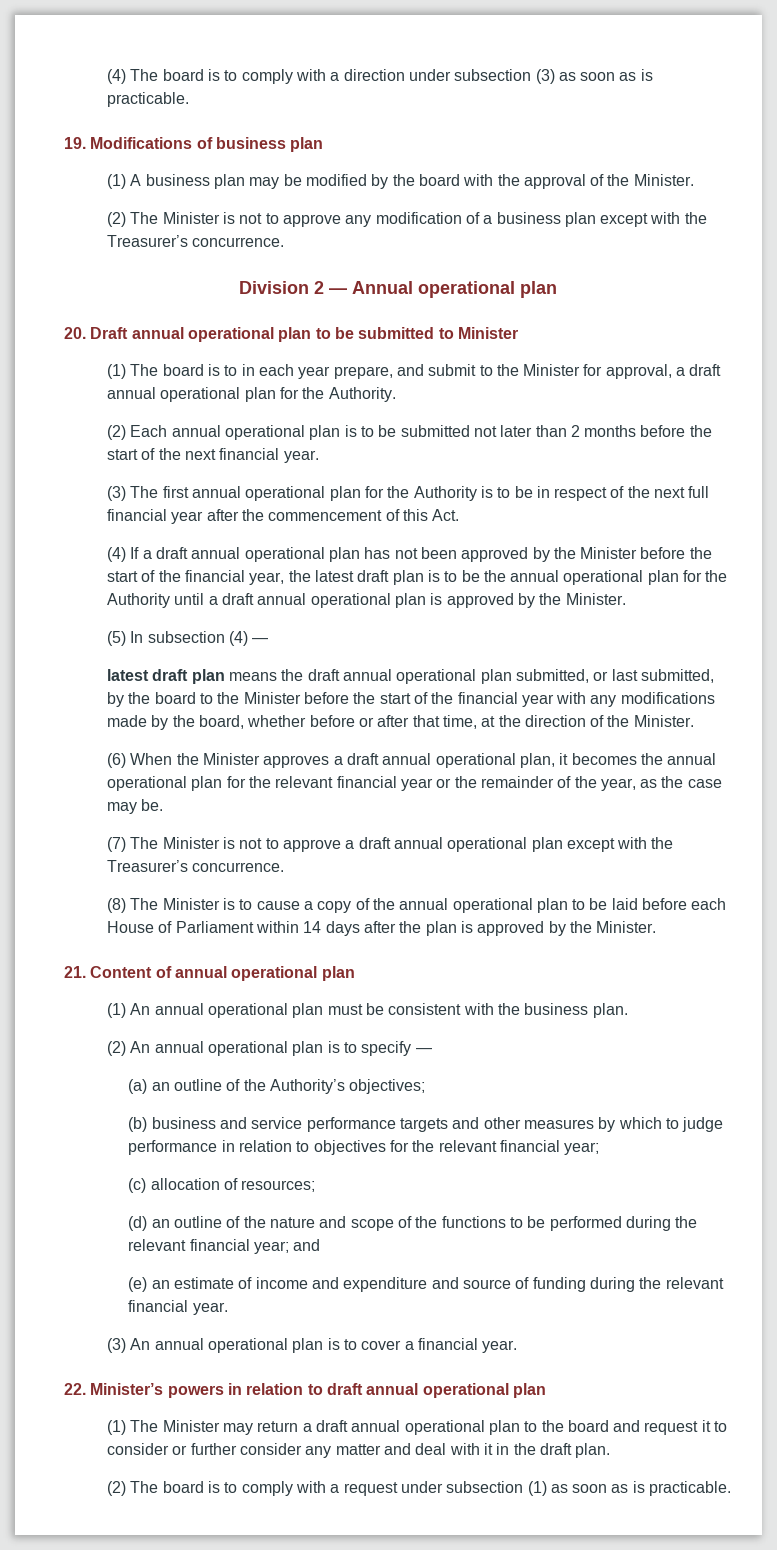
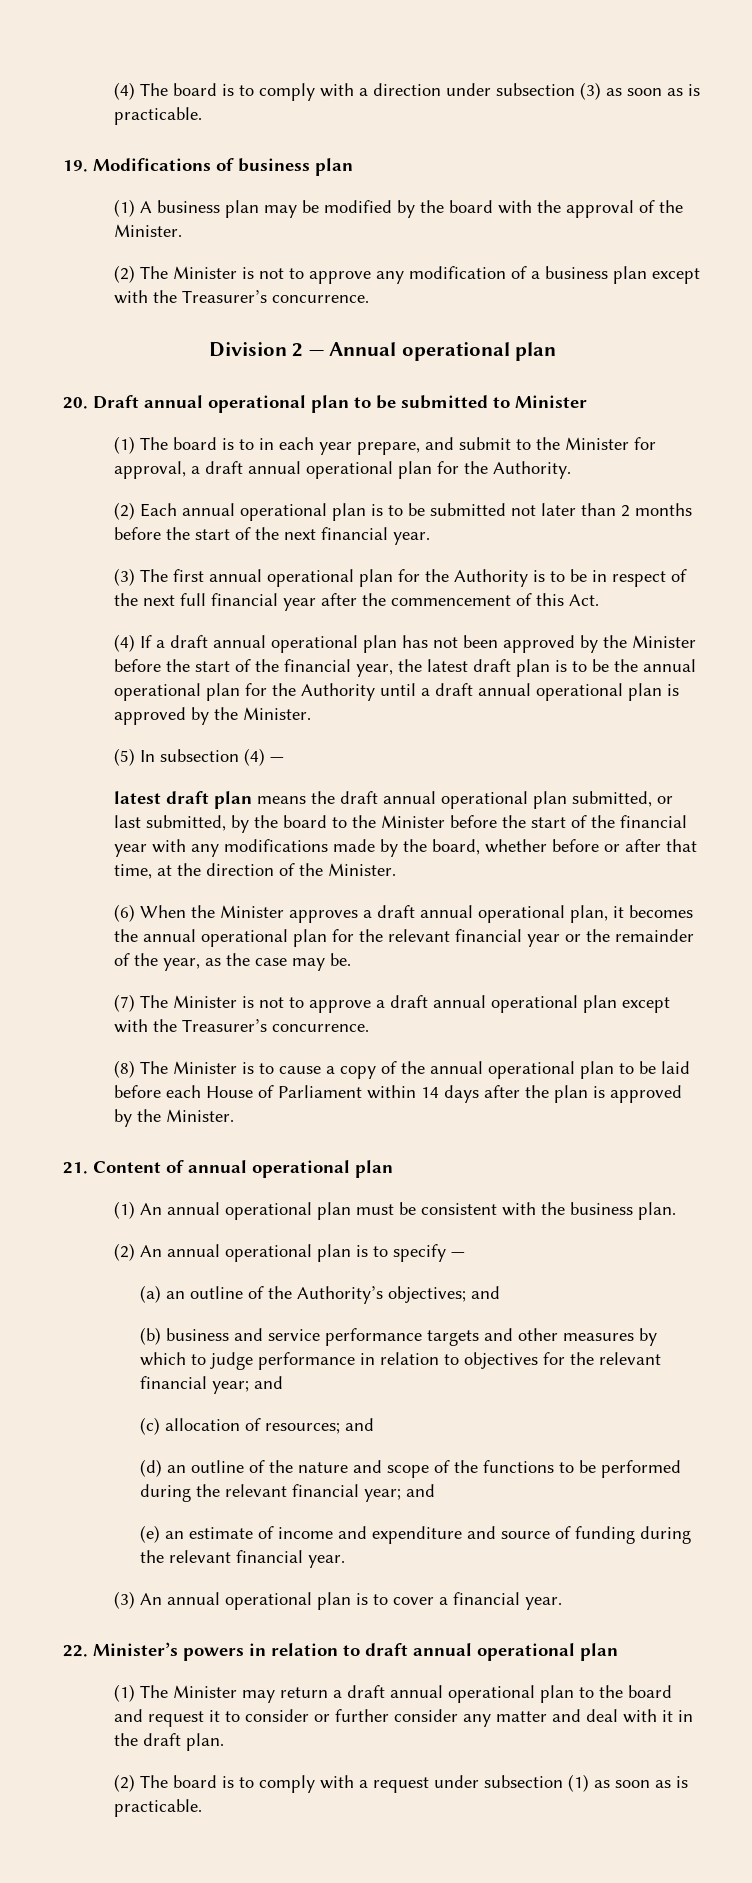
- (a) an outline of the Authority’s objectives;
+ (a) an outline of the Authority’s objectives; and
- (b) business and service performance targets and other measures by which to judge performance in relation to objectives for the relevant financial year;
+ (b) business and service performance targets and other measures by which to judge performance in relation to objectives for the relevant financial year; and
- (c) allocation of resources;
+ (c) allocation of resources; and

